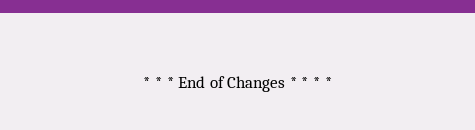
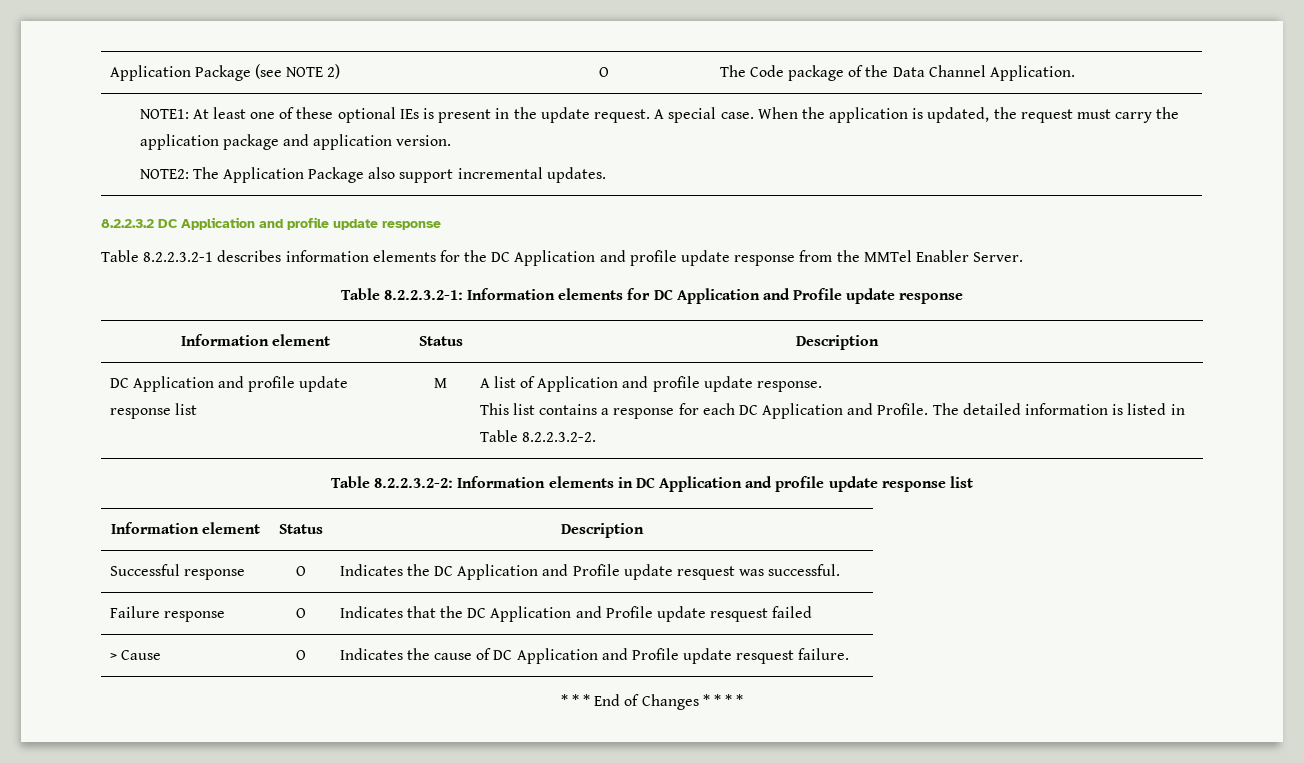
+ Application Package (see NOTE 2) | O | The Code package of the Data Channel Application.
+ NOTE1: At least one of these optional IEs is present in the update request. A special case. When the application is updated, the request must carry the application package and application version.
+ NOTE2: The Application Package also support incremental updates.
+ 8.2.2.3.2 DC Application and profile update response
+ Table 8.2.2.3.2-1 describes information elements for the DC Application and profile update response from the MMTel Enabler Server.
+ Table 8.2.2.3.2-1: Information elements for DC Application and Profile update response
+ Information element | Status | Description
+ DC Application and profile update response list | M | A list of Application and profile update response.
+ This list contains a response for each DC Application and Profile. The detailed information is listed in Table 8.2.2.3.2-2.
+ Table 8.2.2.3.2-2: Information elements in DC Application and profile update response list
+ Information element | Status | Description
+ Successful response | O | Indicates the DC Application and Profile update resquest was successful.
+ Failure response | O | Indicates that the DC Application and Profile update resquest failed
+ > Cause | O | Indicates the cause of DC Application and Profile update resquest failure.

